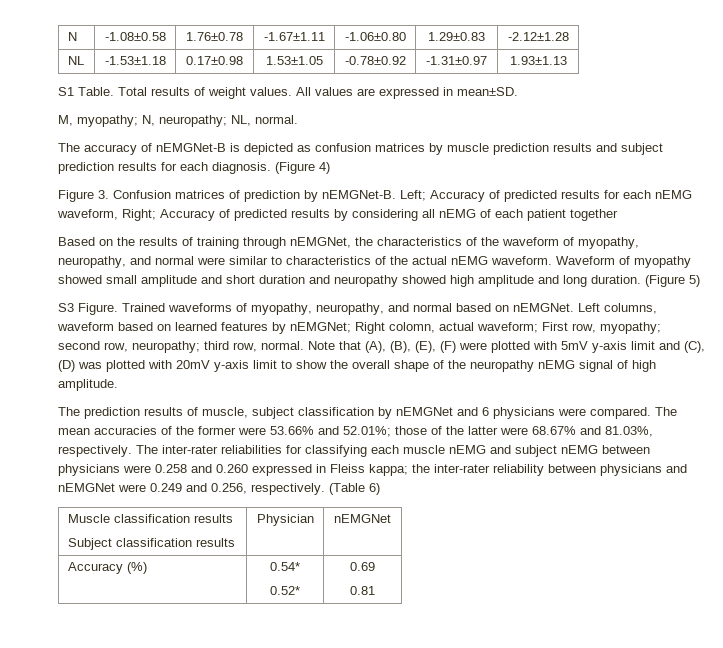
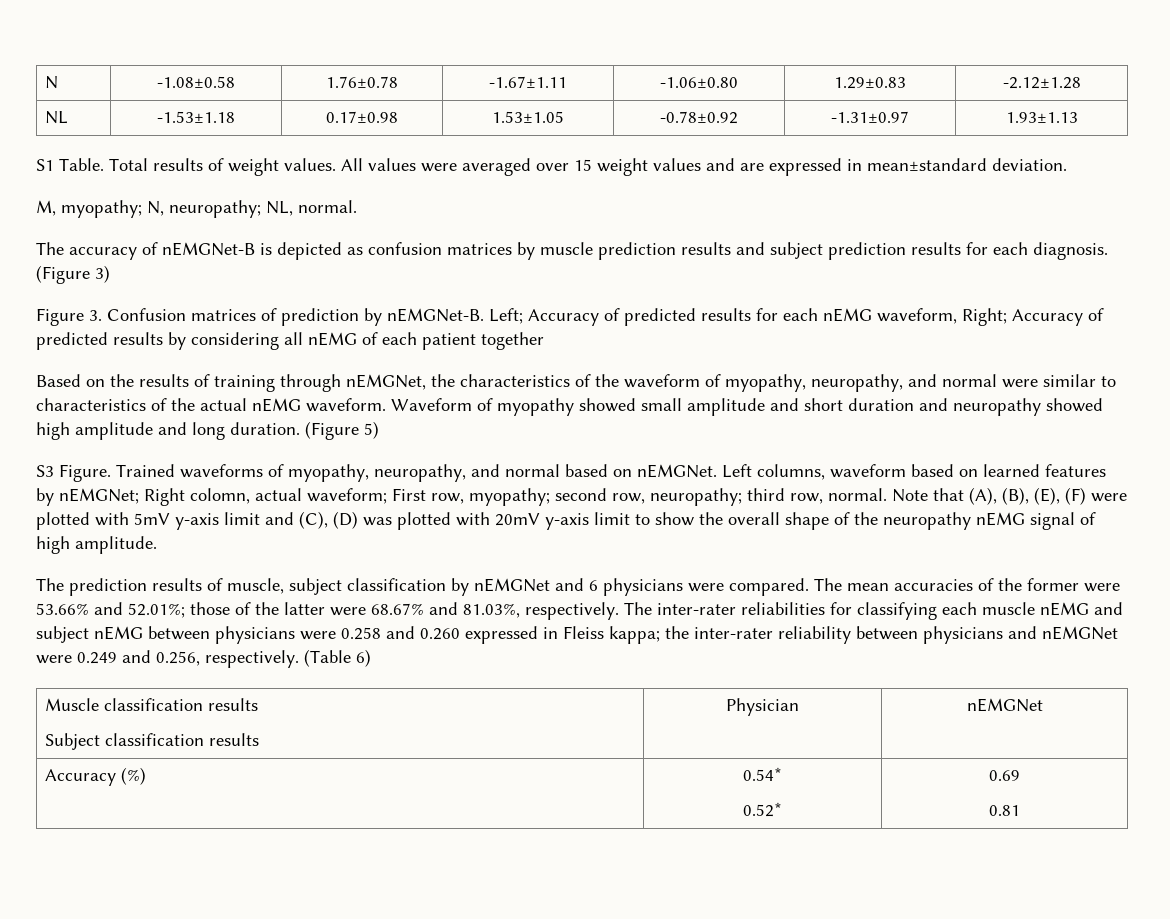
- All values are expressed in mean±SD.
+ All values were averaged over 15 weight values and are expressed in mean±standard deviation.
- (Figure 4)
+ (Figure 3)

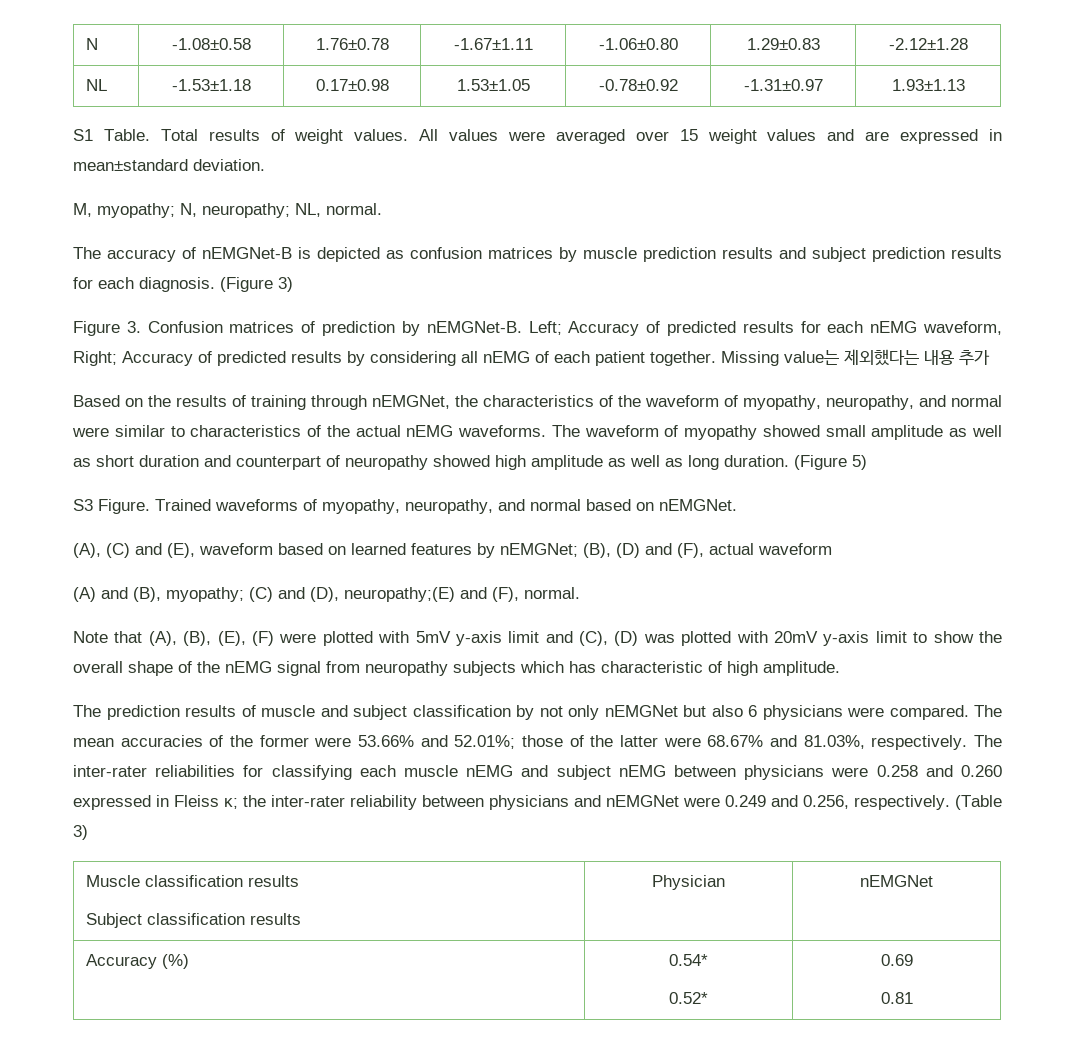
- Left; Accuracy of predicted results for each nEMG waveform, Right; Accuracy of predicted results by considering all nEMG of each patient together
+ Left; Accuracy of predicted results for each nEMG waveform, Right; Accuracy of predicted results by considering all nEMG of each patient together. Missing value는 제외했다는 내용 추가
- Based on the results of training through nEMGNet, the characteristics of the waveform of myopathy, neuropathy, and normal were similar to characteristics of the actual nEMG waveform. Waveform of myopathy showed small amplitude and short duration and neuropathy showed high amplitude and long duration.
+ Based on the results of training through nEMGNet, the characteristics of the waveform of myopathy, neuropathy, and normal were similar to characteristics of the actual nEMG waveforms. The waveform of myopathy showed small amplitude as well as short duration and counterpart of neuropathy showed high amplitude as well as long duration.
- Trained waveforms of myopathy, neuropathy, and normal based on nEMGNet. Left columns, waveform based on learned features by nEMGNet; Right colomn, actual waveform; First row, myopathy; second row, neuropathy; third row, normal. Note that (A), (B), (E), (F) were plotted with 5mV y-axis limit and (C), (D) was plotted with 20mV y-axis limit to show the overall shape of the neuropathy nEMG signal of high amplitude.
+ Trained waveforms of myopathy, neuropathy, and normal based on nEMGNet.
+ (A), (C) and (E), waveform based on learned features by nEMGNet; (B), (D) and (F), actual waveform
+ (A) and (B), myopathy; (C) and (D), neuropathy;(E) and (F), normal.
+ Note that (A), (B), (E), (F) were plotted with 5mV y-axis limit and (C), (D) was plotted with 20mV y-axis limit to show the overall shape of the nEMG signal from neuropathy subjects which has characteristic of high amplitude.
- The prediction results of muscle, subject classification by nEMGNet and 6 physicians were compared.
+ The prediction results of muscle and subject classification by not only nEMGNet but also 6 physicians were compared.
- The inter-rater reliabilities for classifying each muscle nEMG and subject nEMG between physicians were 0.258 and 0.260 expressed in Fleiss kappa; the inter-rater reliability between physicians and nEMGNet were 0.249 and 0.256, respectively.
+ The inter-rater reliabilities for classifying each muscle nEMG and subject nEMG between physicians were 0.258 and 0.260 expressed in Fleiss κ; the inter-rater reliability between physicians and nEMGNet were 0.249 and 0.256, respectively.
- (Table 6)
+ (Table 3)

